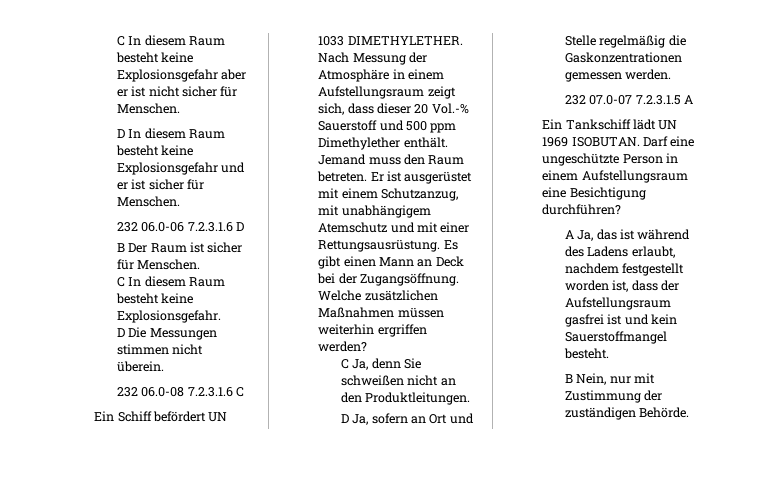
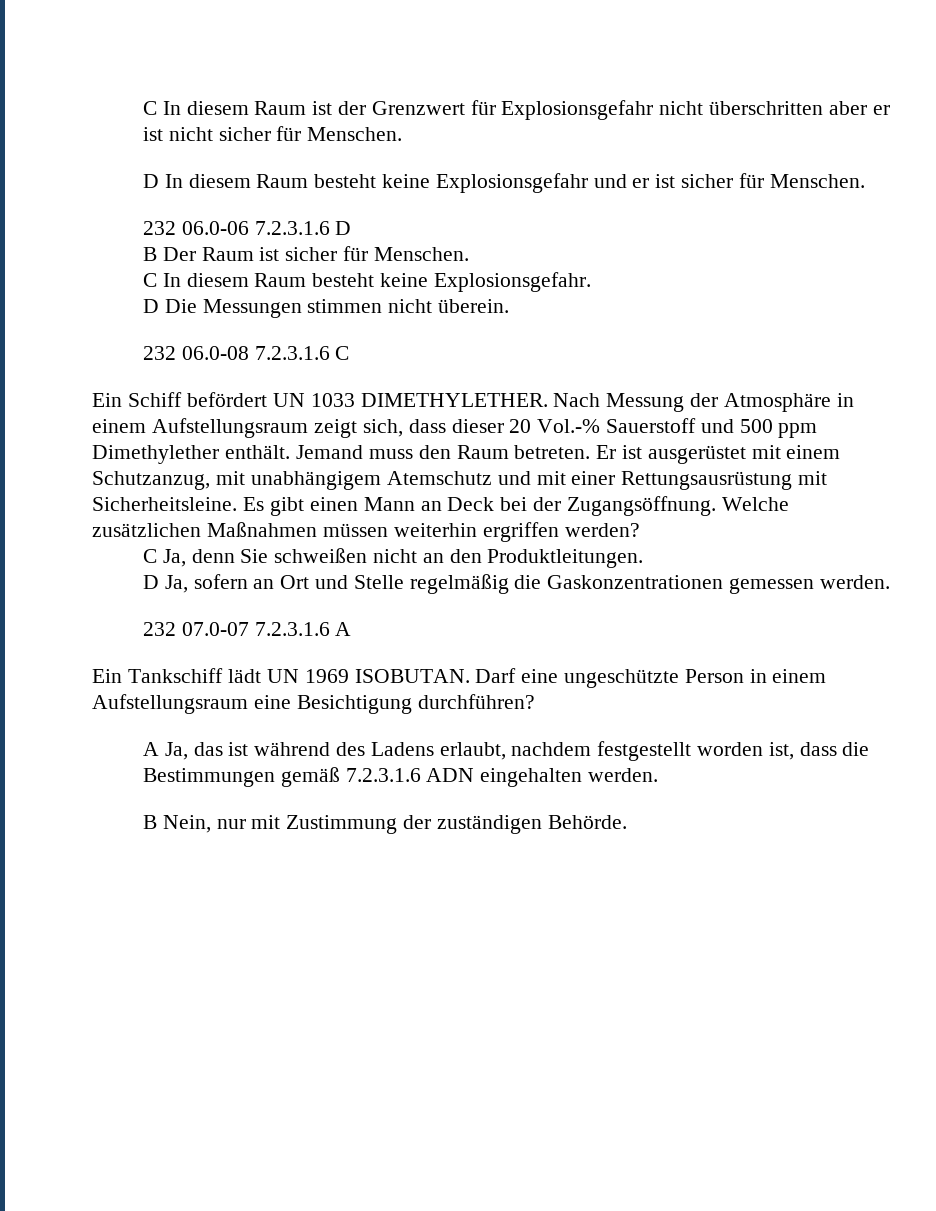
- C In diesem Raum besteht keine Explosionsgefahr aber er ist nicht sicher für Menschen.
+ C In diesem Raum ist der Grenzwert für Explosionsgefahr nicht überschritten aber er ist nicht sicher für Menschen.
- Er ist ausgerüstet mit einem Schutzanzug, mit unabhängigem Atemschutz und mit einer Rettungsausrüstung.
+ Er ist ausgerüstet mit einem Schutzanzug, mit unabhängigem Atemschutz und mit einer Rettungsausrüstung mit Sicherheitsleine.
- 232 07.0-07 7.2.3.1.5 A
+ 232 07.0-07 7.2.3.1.6 A
- A Ja, das ist während des Ladens erlaubt, nachdem festgestellt worden ist, dass der Aufstellungsraum gasfrei ist und kein Sauerstoffmangel besteht.
+ A Ja, das ist während des Ladens erlaubt, nachdem festgestellt worden ist, dass die Bestimmungen gemäß 7.2.3.1.6 ADN eingehalten werden.

